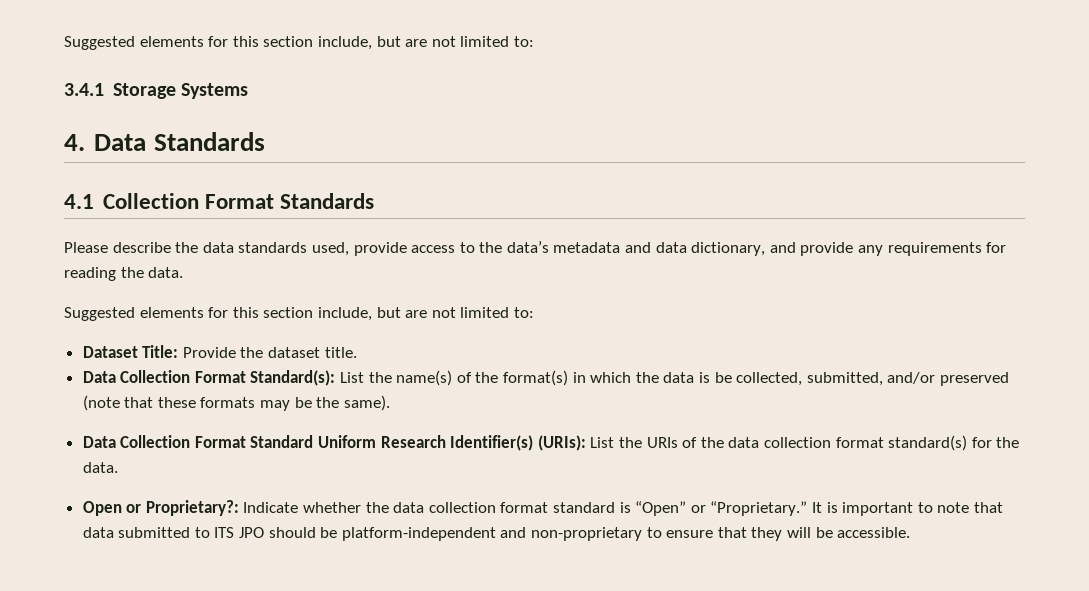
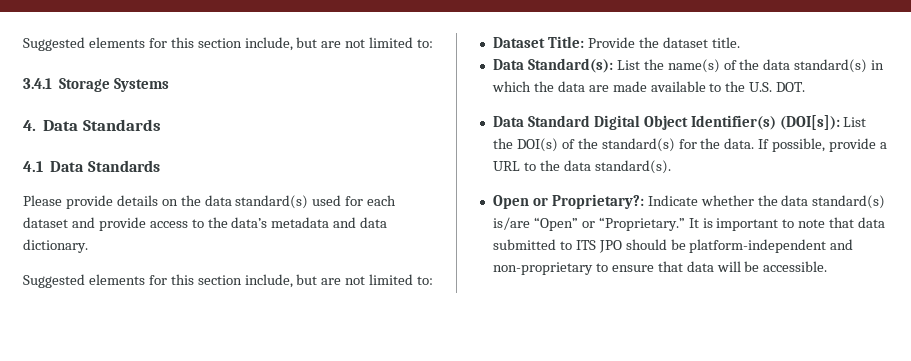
- 4.1 Collection Format Standards
+ 4.1 Data Standards
- Please describe the data standards used, provide access to the data’s metadata and data dictionary, and provide any requirements for reading the data.
+ Please provide details on the data standard(s) used for each dataset and provide access to the data’s metadata and data dictionary.
- Data Collection Format Standard(s): List the name(s) of the format(s) in which the data is be collected, submitted, and/or preserved (note that these formats may be the same).
- Data Collection Format Standard Uniform Research Identifier(s) (URIs): List the URIs of the data collection format standard(s) for the data.
+ Data Standard(s): List the name(s) of the data standard(s) in which the data are made available to the U.S. DOT.
+ Data Standard Digital Object Identifier(s) (DOI[s]): List the DOI(s) of the standard(s) for the data. If possible, provide a URL to the data standard(s).
- Open or Proprietary?: Indicate whether the data collection format standard is “Open” or “Proprietary.”
+ Open or Proprietary?: Indicate whether the data standard(s) is/are “Open” or “Proprietary.”
- It is important to note that data submitted to ITS JPO should be platform-independent and non-proprietary to ensure that they will be accessible.
+ It is important to note that data submitted to ITS JPO should be platform-independent and non-proprietary to ensure that data will be accessible.

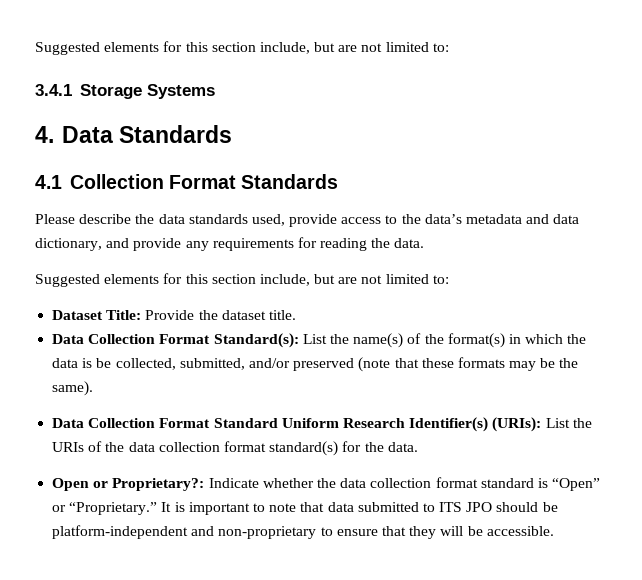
- 4.1 Data Standards
+ 4.1 Collection Format Standards
- Please provide details on the data standard(s) used for each dataset and provide access to the data’s metadata and data dictionary.
+ Please describe the data standards used, provide access to the data’s metadata and data dictionary, and provide any requirements for reading the data.
- Data Standard(s): List the name(s) of the data standard(s) in which the data are made available to the U.S. DOT.
- Data Standard Digital Object Identifier(s) (DOI[s]): List the DOI(s) of the standard(s) for the data. If possible, provide a URL to the data standard(s).
+ Data Collection Format Standard(s): List the name(s) of the format(s) in which the data is be collected, submitted, and/or preserved (note that these formats may be the same).
+ Data Collection Format Standard Uniform Research Identifier(s) (URIs): List the URIs of the data collection format standard(s) for the data.
- Open or Proprietary?: Indicate whether the data standard(s) is/are “Open” or “Proprietary.”
+ Open or Proprietary?: Indicate whether the data collection format standard is “Open” or “Proprietary.”
- It is important to note that data submitted to ITS JPO should be platform-independent and non-proprietary to ensure that data will be accessible.
+ It is important to note that data submitted to ITS JPO should be platform-independent and non-proprietary to ensure that they will be accessible.

